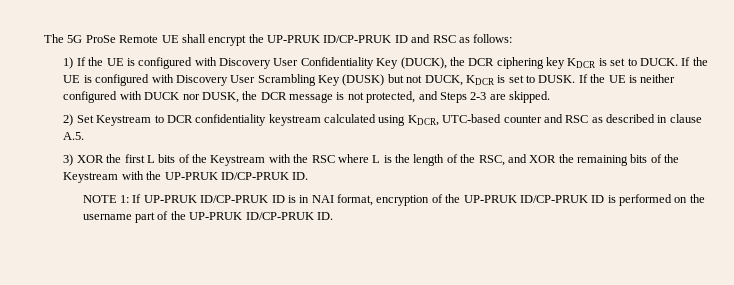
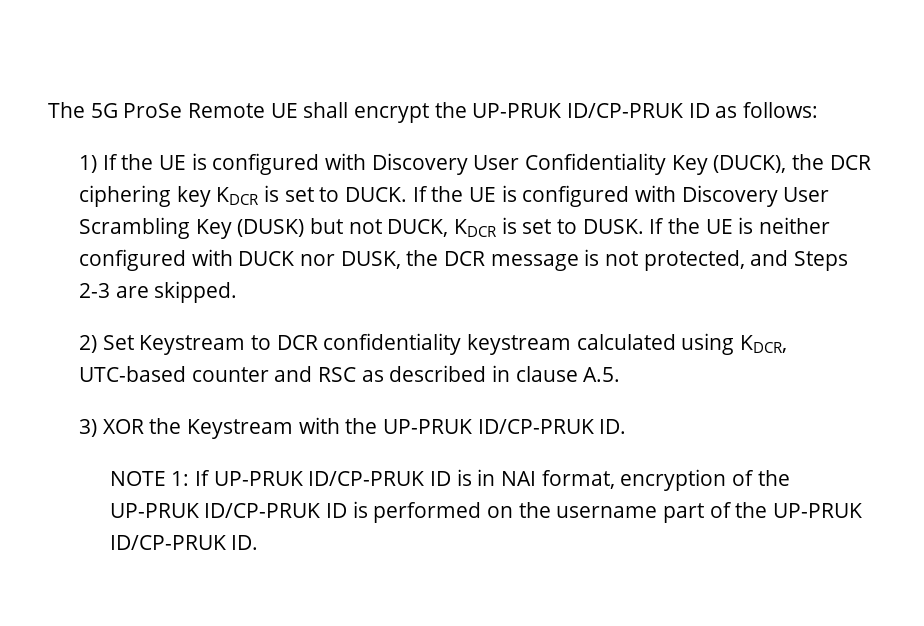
- The 5G ProSe Remote UE shall encrypt the UP-PRUK ID/CP-PRUK ID and RSC as follows:
+ The 5G ProSe Remote UE shall encrypt the UP-PRUK ID/CP-PRUK ID as follows:
- 3) XOR the first L bits of the Keystream with the RSC where L is the length of the RSC, and XOR the remaining bits of the Keystream with the UP-PRUK ID/CP-PRUK ID.
+ 3) XOR the Keystream with the UP-PRUK ID/CP-PRUK ID.

